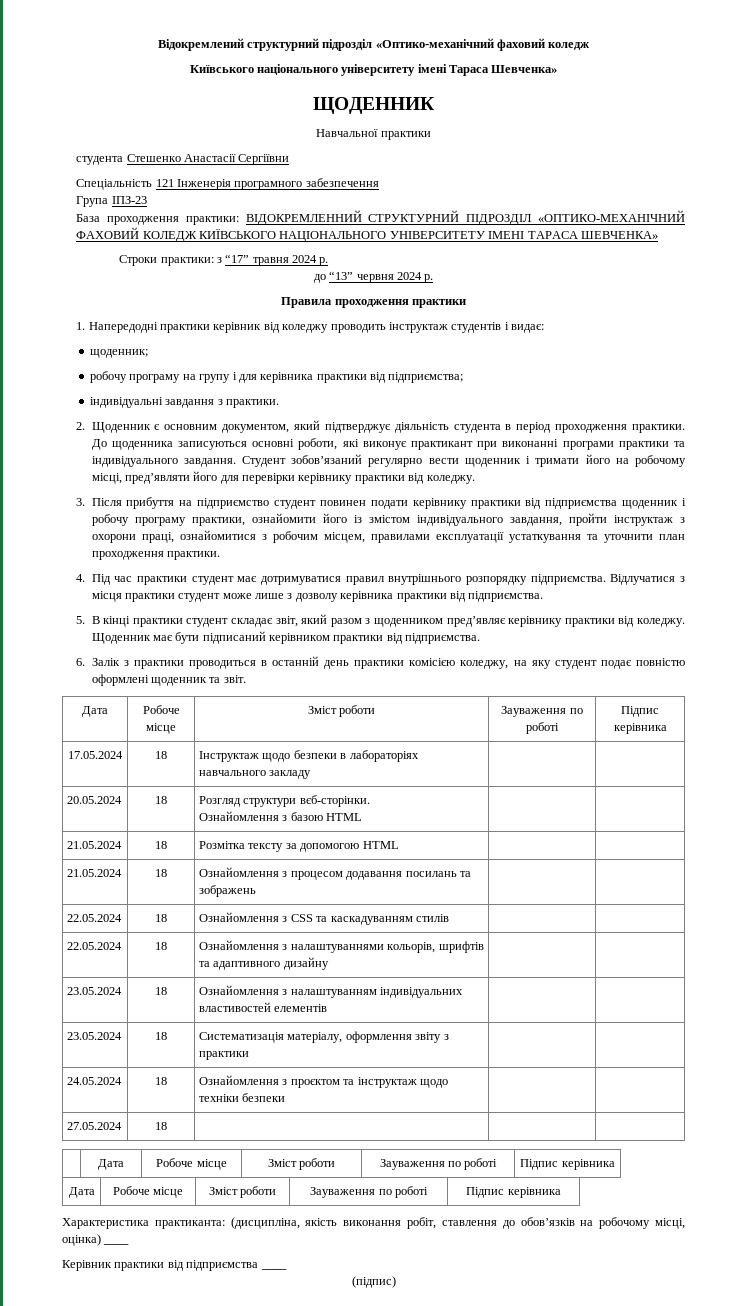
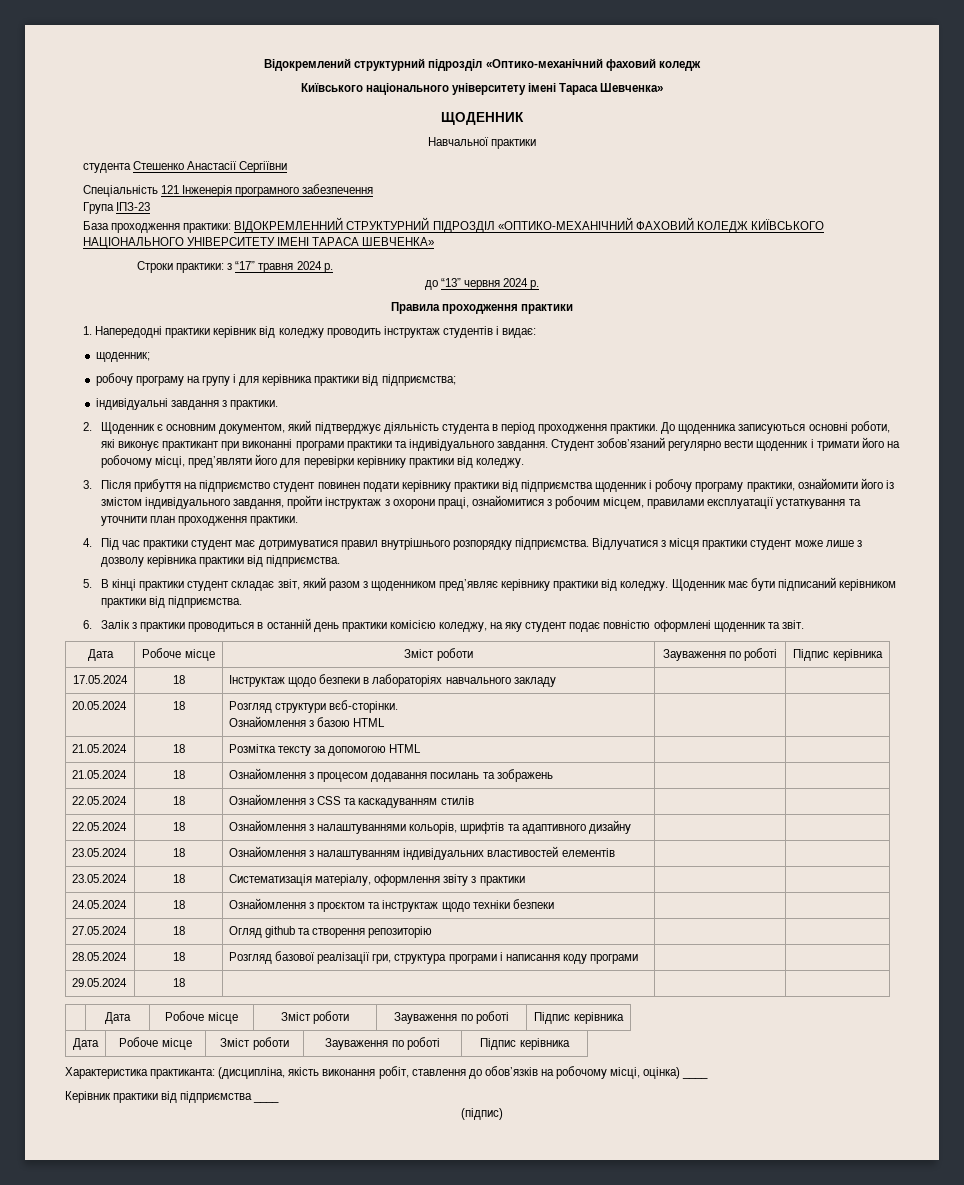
- 27.05.2024 | 18 | | |
+ 27.05.2024 | 18 | Огляд github та створення репозиторію | |
+ 28.05.2024 | 18 | Розгляд базової реалізації гри, структура програми і написання коду програми | |
+ 29.05.2024 | 18 | | |

